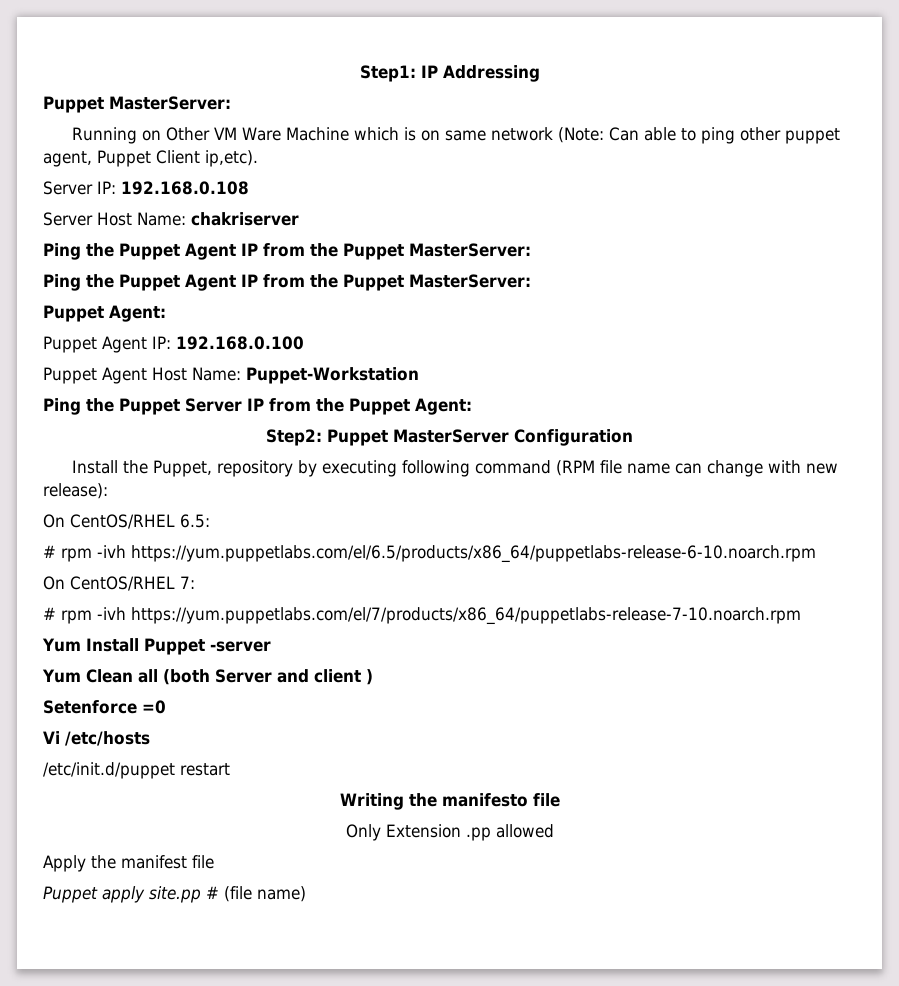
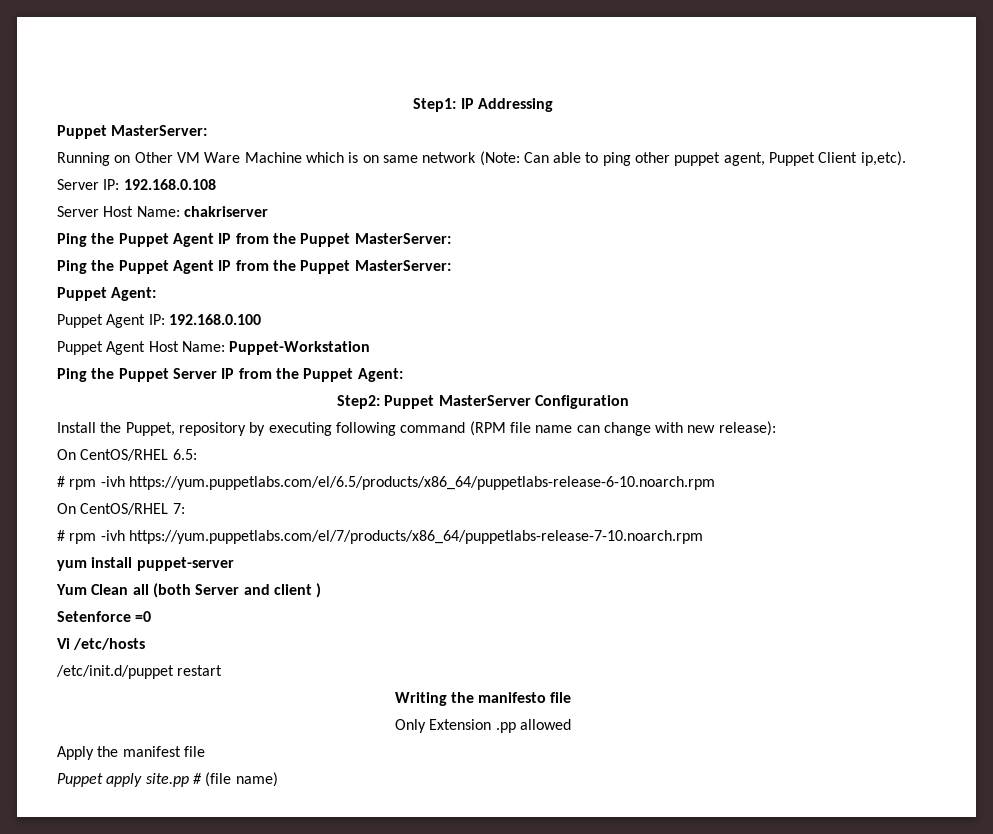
- Yum Install Puppet -server
+ yum install puppet-server

